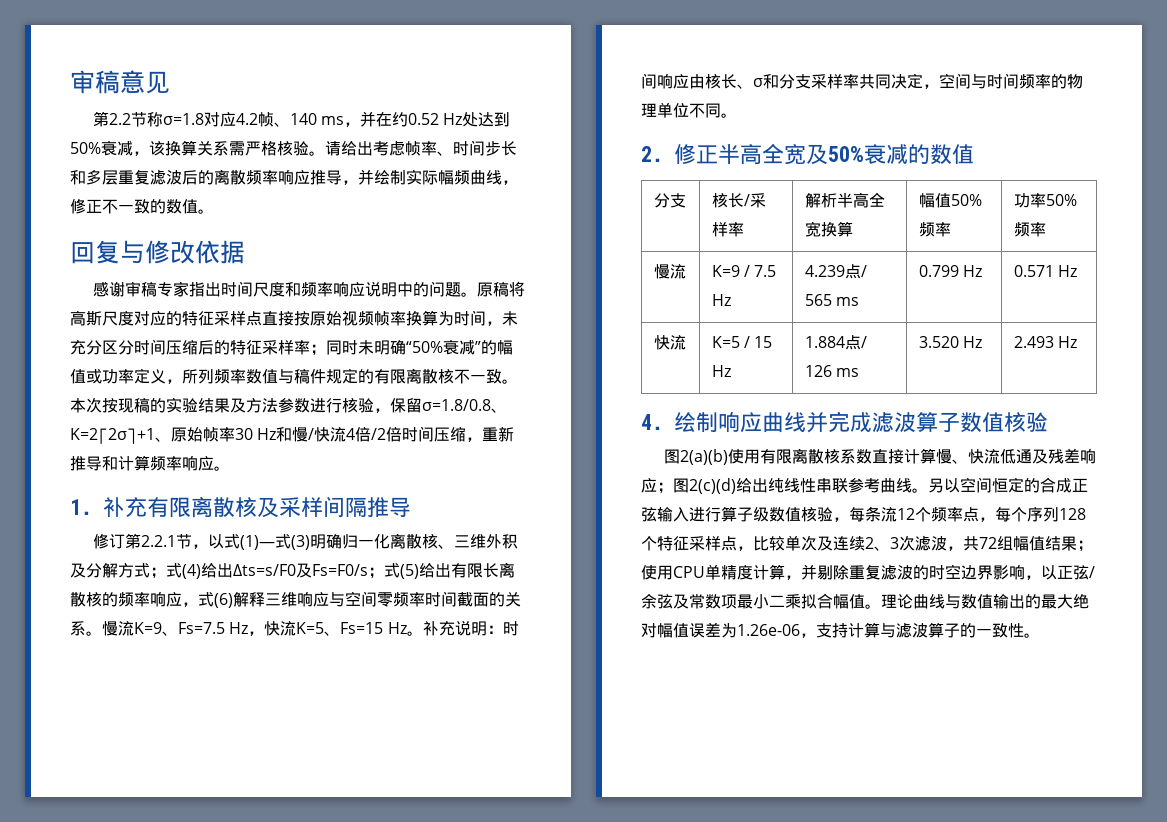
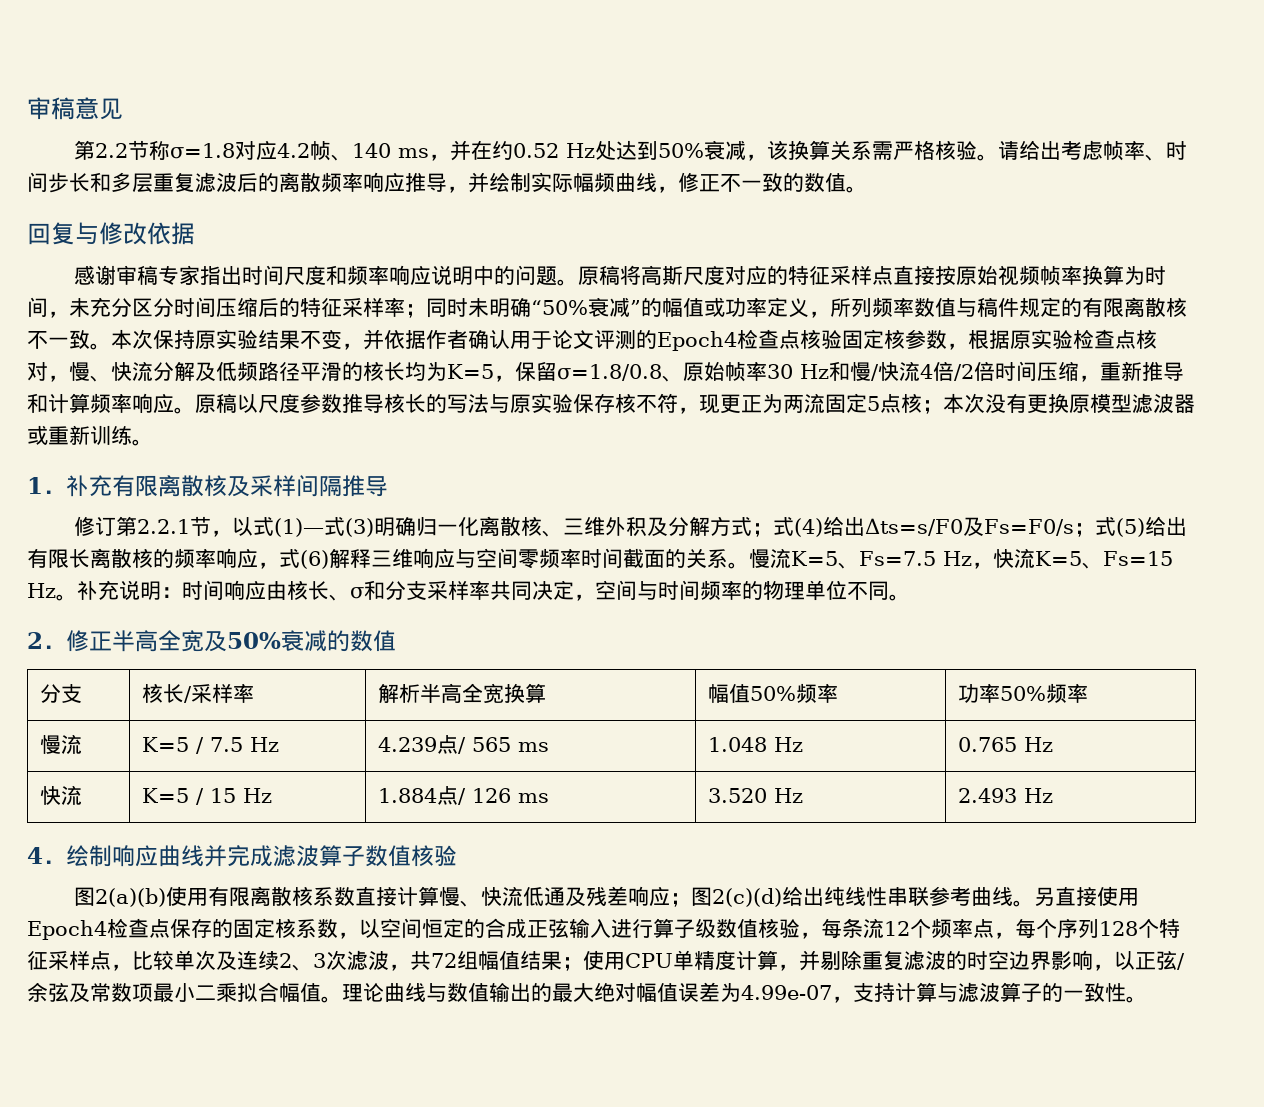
- 本次按现稿的实验结果及方法参数进行核验，保留σ=1.8/0.8、K=2⌈2σ⌉+1、原始帧率30 Hz和慢/快流4倍/2倍时间压缩，重新推导和计算频率响应。
+ 本次保持原实验结果不变，并依据作者确认用于论文评测的Epoch4检查点核验固定核参数，根据原实验检查点核对，慢、快流分解及低频路径平滑的核长均为K=5，保留σ=1.8/0.8、原始帧率30 Hz和慢/快流4倍/2倍时间压缩，重新推导和计算频率响应。原稿以尺度参数推导核长的写法与原实验保存核不符，现更正为两流固定5点核；本次没有更换原模型滤波器或重新训练。
- 慢流K=9、Fs=7.5 Hz，快流K=5、Fs=15 Hz。
+ 慢流K=5、Fs=7.5 Hz，快流K=5、Fs=15 Hz。
- 慢流 | K=9 / 7.5 Hz | 4.239点/ 565 ms | 0.799 Hz | 0.571 Hz
+ 慢流 | K=5 / 7.5 Hz | 4.239点/ 565 ms | 1.048 Hz | 0.765 Hz
- 另以空间恒定的合成正弦输入进行算子级数值核验，每条流12个频率点，每个序列128个特征采样点，比较单次及连续2、3次滤波，共72组幅值结果；使用CPU单精度计算，并剔除重复滤波的时空边界影响，以正弦/余弦及常数项最小二乘拟合幅值。
+ 另直接使用Epoch4检查点保存的固定核系数，以空间恒定的合成正弦输入进行算子级数值核验，每条流12个频率点，每个序列128个特征采样点，比较单次及连续2、3次滤波，共72组幅值结果；使用CPU单精度计算，并剔除重复滤波的时空边界影响，以正弦/余弦及常数项最小二乘拟合幅值。
- 理论曲线与数值输出的最大绝对幅值误差为1.26e-06，支持计算与滤波算子的一致性。
+ 理论曲线与数值输出的最大绝对幅值误差为4.99e-07，支持计算与滤波算子的一致性。

